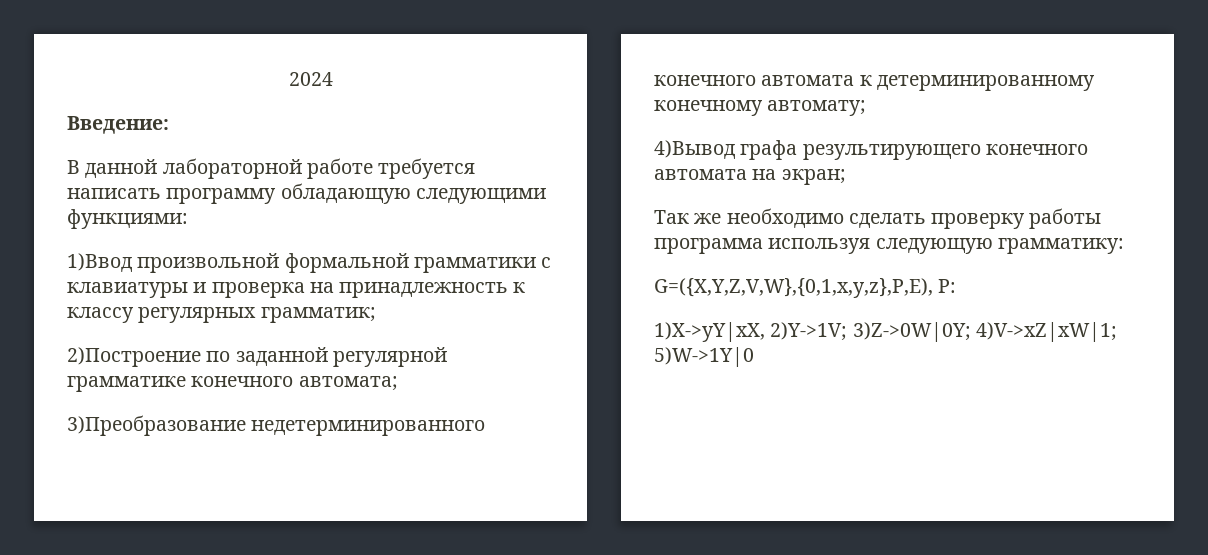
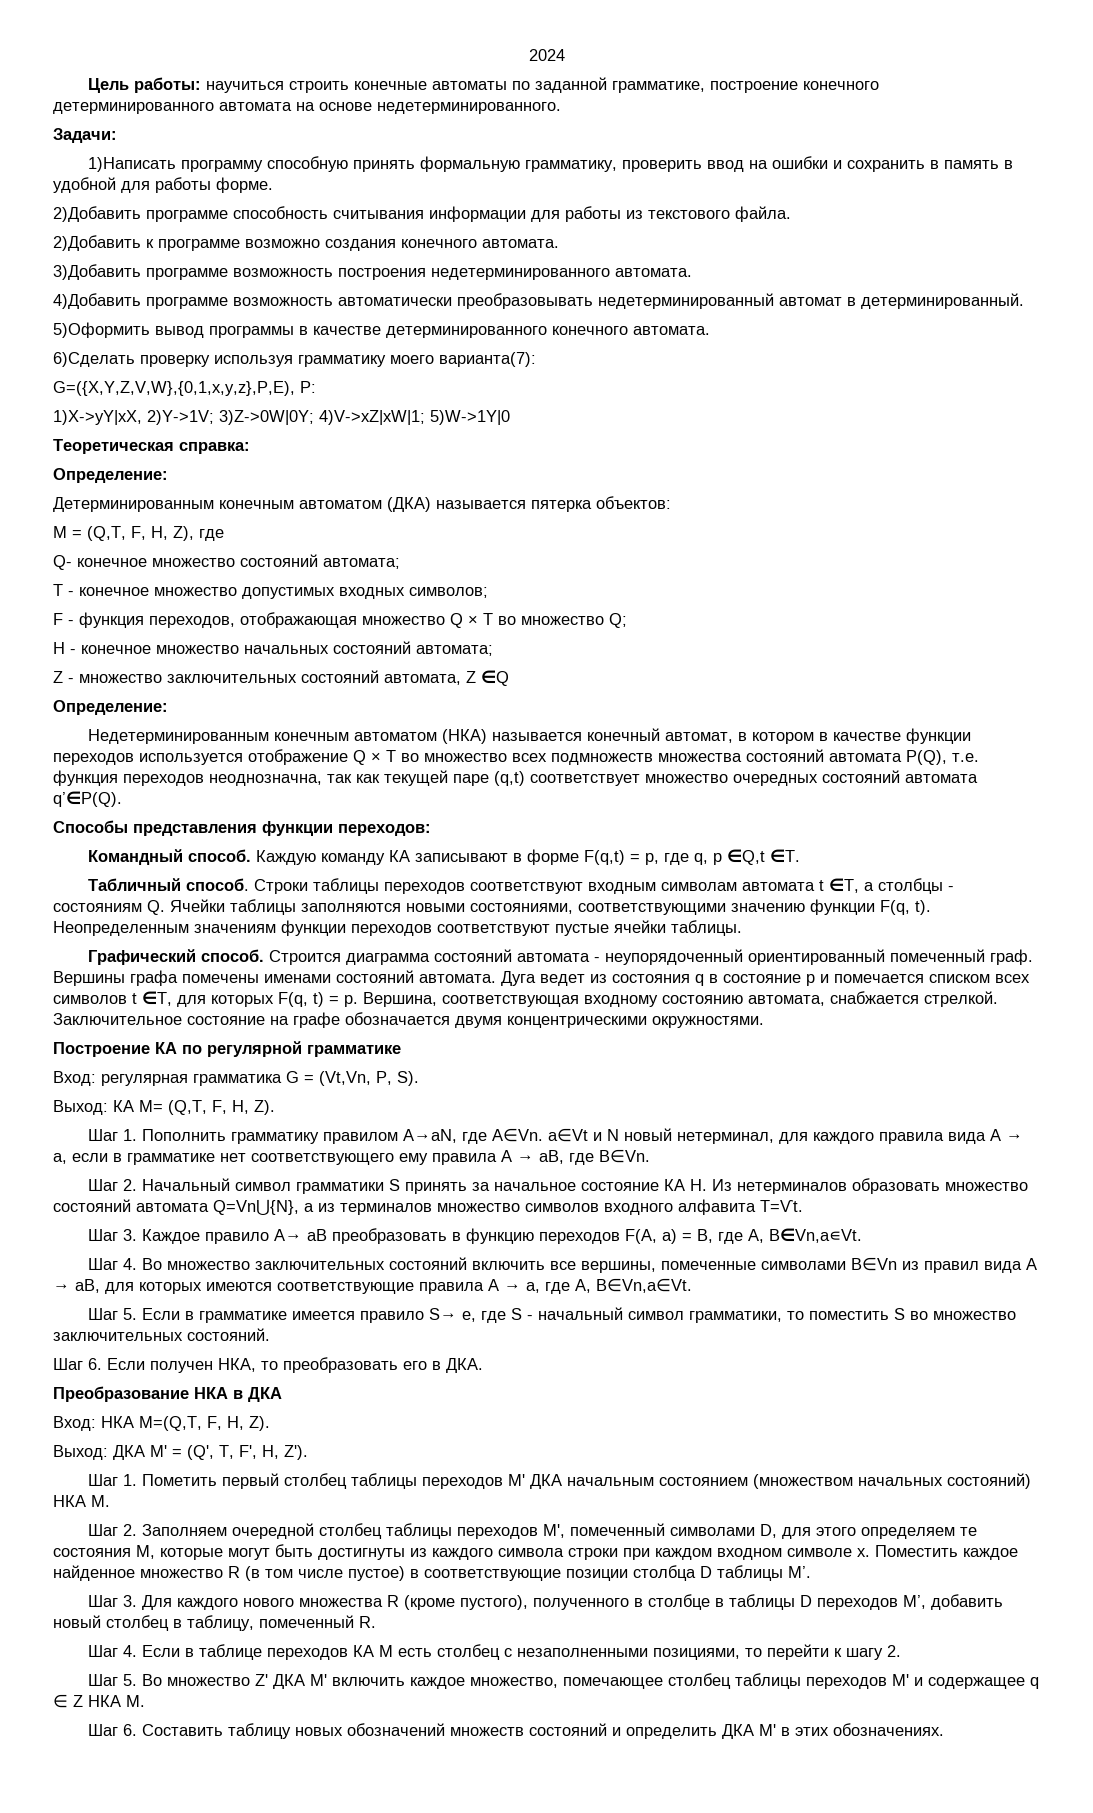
- Введение:
- В данной лабораторной работе требуется написать программу обладающую следующими функциями:
- 1)Ввод произвольной формальной грамматики с клавиатуры и проверка на принадлежность к классу регулярных грамматик;
- 2)Построение по заданной регулярной грамматике конечного автомата;
- 3)Преобразование недетерминированного конечного автомата к детерминированному конечному автомату;
- 4)Вывод графа результирующего конечного автомата на экран;
- Так же необходимо сделать проверку работы программа используя следующую грамматику:
+ Цель работы: научиться строить конечные автоматы по заданной грамматике, построение конечного детерминированного автомата на основе недетерминированного.
+ Задачи:
+ 1)Написать программу способную принять формальную грамматику, проверить ввод на ошибки и сохранить в память в удобной для работы форме.
+ 2)Добавить программе способность считывания информации для работы из текстового файла.
+ 2)Добавить к программе возможно создания конечного автомата.
+ 3)Добавить программе возможность построения недетерминированного автомата.
+ 4)Добавить программе возможность автоматически преобразовывать недетерминированный автомат в детерминированный.
+ 5)Оформить вывод программы в качестве детерминированного конечного автомата.
+ 6)Сделать проверку используя грамматику моего варианта(7):
+ Теоретическая справка:
+ Определение:
+ Детерминированным конечным автоматом (ДКА) называется пятерка объектов:
+ М = (Q,T, F, H, Z), где
+ Q- конечное множество состояний автомата;
+ T - конечное множество допустимых входных символов;
+ F - функция переходов, отображающая множество Q × Т во множество Q;
+ Н - конечное множество начальных состояний автомата;
+ Z - множество заключительных состояний автомата, Z ∈Q
+ Определение:
+ Недетерминированным конечным автоматом (НКА) называется конечный автомат, в котором в качестве функции переходов используется отображение Q × Т во множество всех подмножеств множества состояний автомата P(Q), т.е. функция переходов неоднозначна, так как текущей паре (q,t) соответствует множество очередных состояний автомата q’∈P(Q).
+ Способы представления функции переходов:
+ Командный способ. Каждую команду КА записывают в форме F(q,t) = р, где q, р ∈Q,t ∈T.
+ Табличный способ. Строки таблицы переходов соответствуют входным символам автомата t ∈T, а столбцы - состояниям Q. Ячейки таблицы заполняются новыми состояниями, соответствующими значению функции F(q, t). Неопределенным значениям функции переходов соответствуют пустые ячейки таблицы.
+ Графический способ. Строится диаграмма состояний автомата - неупорядоченный ориентированный помеченный граф. Вершины графа помечены именами состояний автомата. Дуга ведет из состояния q в состояние р и помечается списком всех символов t ∈T, для которых F(q, t) = р. Вершина, соответствующая входному состоянию автомата, снабжается стрелкой. Заключительное состояние на графе обозначается двумя концентрическими окружностями.
+ Построение КА по регулярной грамматике
+ Вход: регулярная грамматика G = (Vt,Vn, P, S).
+ Выход: КА М= (Q,T, F, H, Z).
+ Шаг 1. Пополнить грамматику правилом A→aN, где A∈Vn. a∈Vt и N новый нетерминал, для каждого правила вида A → а, если в грамматике нет соответствующего ему правила A → аB, где В∈Vn.
+ Шаг 2. Начальный символ грамматики S принять за начальное состояние КА Н. Из нетерминалов образовать множество состояний автомата Q=Vn⋃{N}, а из терминалов множество символов входного алфавита Т=Ѵt.
+ Шаг 3. Каждое правило А→ aB преобразовать в функцию переходов F(A, а) = В, где A, B∈Vn,a∊Vt.
+ Шаг 4. Во множество заключительных состояний включить все вершины, помеченные символами В∈Vn из правил вида A → aВ, для которых имеются соответствующие правила A → а, где A, В∈Vn,a∈Vt.
+ Шаг 5. Если в грамматике имеется правило S→ e, где S - начальный символ грамматики, то поместить S во множество заключительных состояний.
+ Шаг 6. Если получен НКА, то преобразовать его в ДКА.
+ Преобразование НКА в ДКА
+ Вход: НКА М=(Q,T, F, H, Z).
+ Выход: ДКА M' = (Q', T, F', H, Z').
+ Шаг 1. Пометить первый столбец таблицы переходов М' ДКА начальным состоянием (множеством начальных состояний) НКА М.
+ Шаг 2. Заполняем очередной столбец таблицы переходов М', помеченный символами D, для этого определяем те состояния М, которые могут быть достигнуты из каждого символа строки при каждом входном символе x. Поместить каждое найденное множество R (в том числе пустое) в соответствующие позиции столбца D таблицы М’.
+ Шаг 3. Для каждого нового множества R (кроме пустого), полученного в столбце в таблицы D переходов М’, добавить новый столбец в таблицу, помеченный R.
+ Шаг 4. Если в таблице переходов КА М есть столбец с незаполненными позициями, то перейти к шагу 2.
+ Шаг 5. Во множество Z' ДКА М' включить каждое множество, помечающее столбец таблицы переходов М' и содержащее q ∈ Z НКА М.
+ Шаг 6. Составить таблицу новых обозначений множеств состояний и определить ДКА М' в этих обозначениях.

